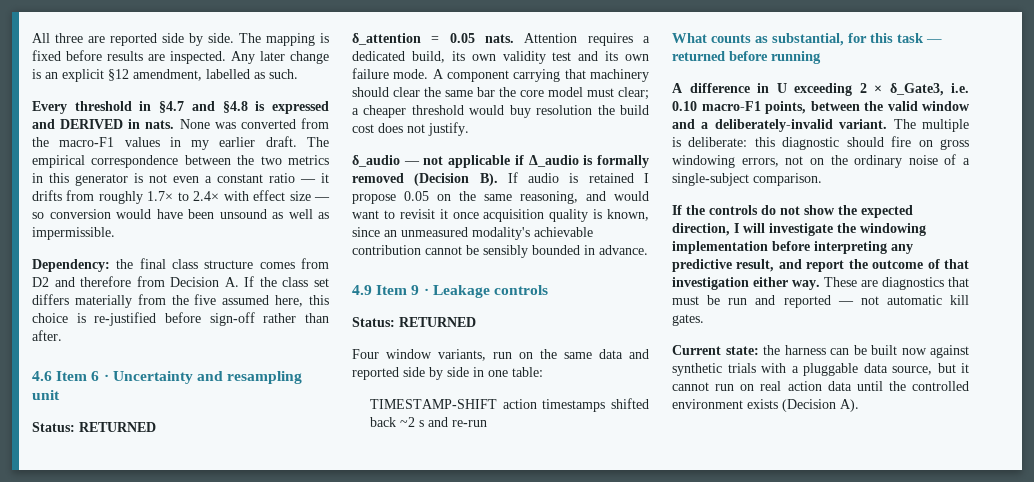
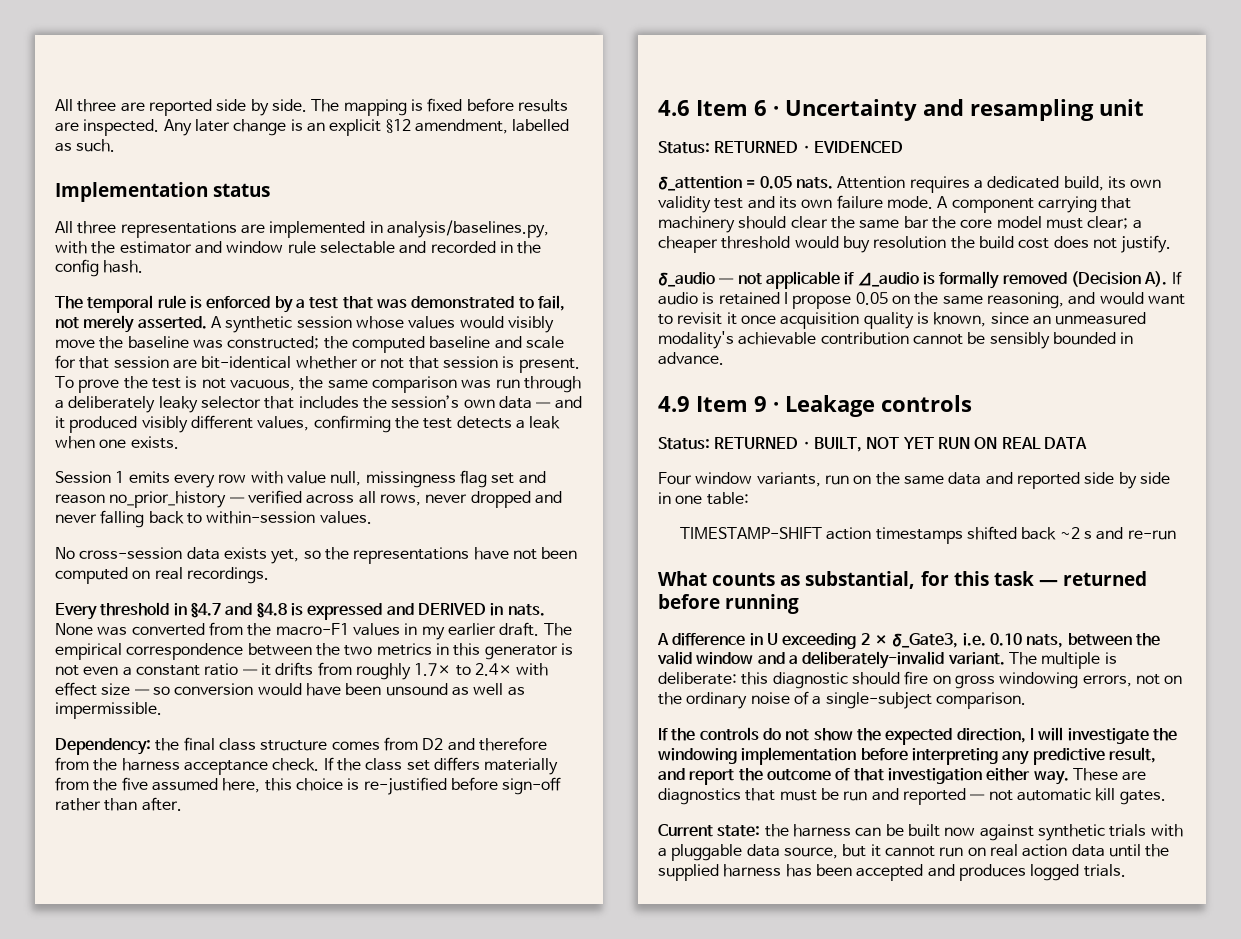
+ Implementation status
+ All three representations are implemented in analysis/baselines.py, with the estimator and window rule selectable and recorded in the config hash.
+ The temporal rule is enforced by a test that was demonstrated to fail, not merely asserted. A synthetic session whose values would visibly move the baseline was constructed; the computed baseline and scale for that session are bit-identical whether or not that session is present. To prove the test is not vacuous, the same comparison was run through a deliberately leaky selector that includes the session’s own data — and it produced visibly different values, confirming the test detects a leak when one exists.
+ Session 1 emits every row with value null, missingness flag set and reason no_prior_history — verified across all rows, never dropped and never falling back to within-session values.
+ No cross-session data exists yet, so the representations have not been computed on real recordings.
- Dependency: the final class structure comes from D2 and therefore from Decision A. If the class set differs materially from the five assumed here, this choice is re-justified before sign-off rather than after.
+ Dependency: the final class structure comes from D2 and therefore from the harness acceptance check. If the class set differs materially from the five assumed here, this choice is re-justified before sign-off rather than after.
  4.6 Item 6 · Uncertainty and resampling unit
- Status: RETURNED
+ Status: RETURNED · EVIDENCED
- δ_audio — not applicable if Δ_audio is formally removed (Decision B). If audio is retained I propose 0.05 on the same reasoning, and would want to revisit it once acquisition quality is known, since an unmeasured modality's achievable contribution cannot be sensibly bounded in advance.
+ δ_audio — not applicable if Δ_audio is formally removed (Decision A). If audio is retained I propose 0.05 on the same reasoning, and would want to revisit it once acquisition quality is known, since an unmeasured modality's achievable contribution cannot be sensibly bounded in advance.
  4.9 Item 9 · Leakage controls
- Status: RETURNED
+ Status: RETURNED · BUILT, NOT YET RUN ON REAL DATA
- A difference in U exceeding 2 × δ_Gate3, i.e. 0.10 macro-F1 points, between the valid window and a deliberately-invalid variant.
+ A difference in U exceeding 2 × δ_Gate3, i.e. 0.10 nats, between the valid window and a deliberately-invalid variant.
- Current state: the harness can be built now against synthetic trials with a pluggable data source, but it cannot run on real action data until the controlled environment exists (Decision A).
+ Current state: the harness can be built now against synthetic trials with a pluggable data source, but it cannot run on real action data until the supplied harness has been accepted and produces logged trials.

